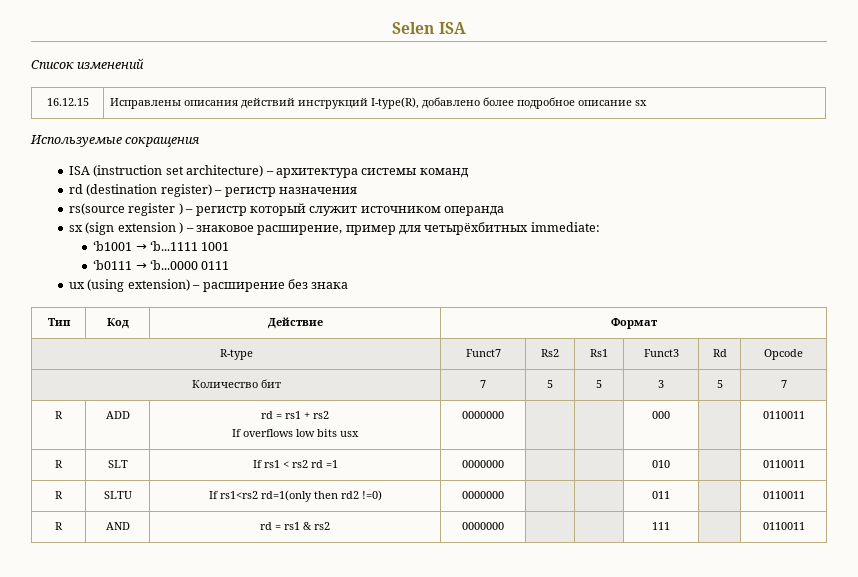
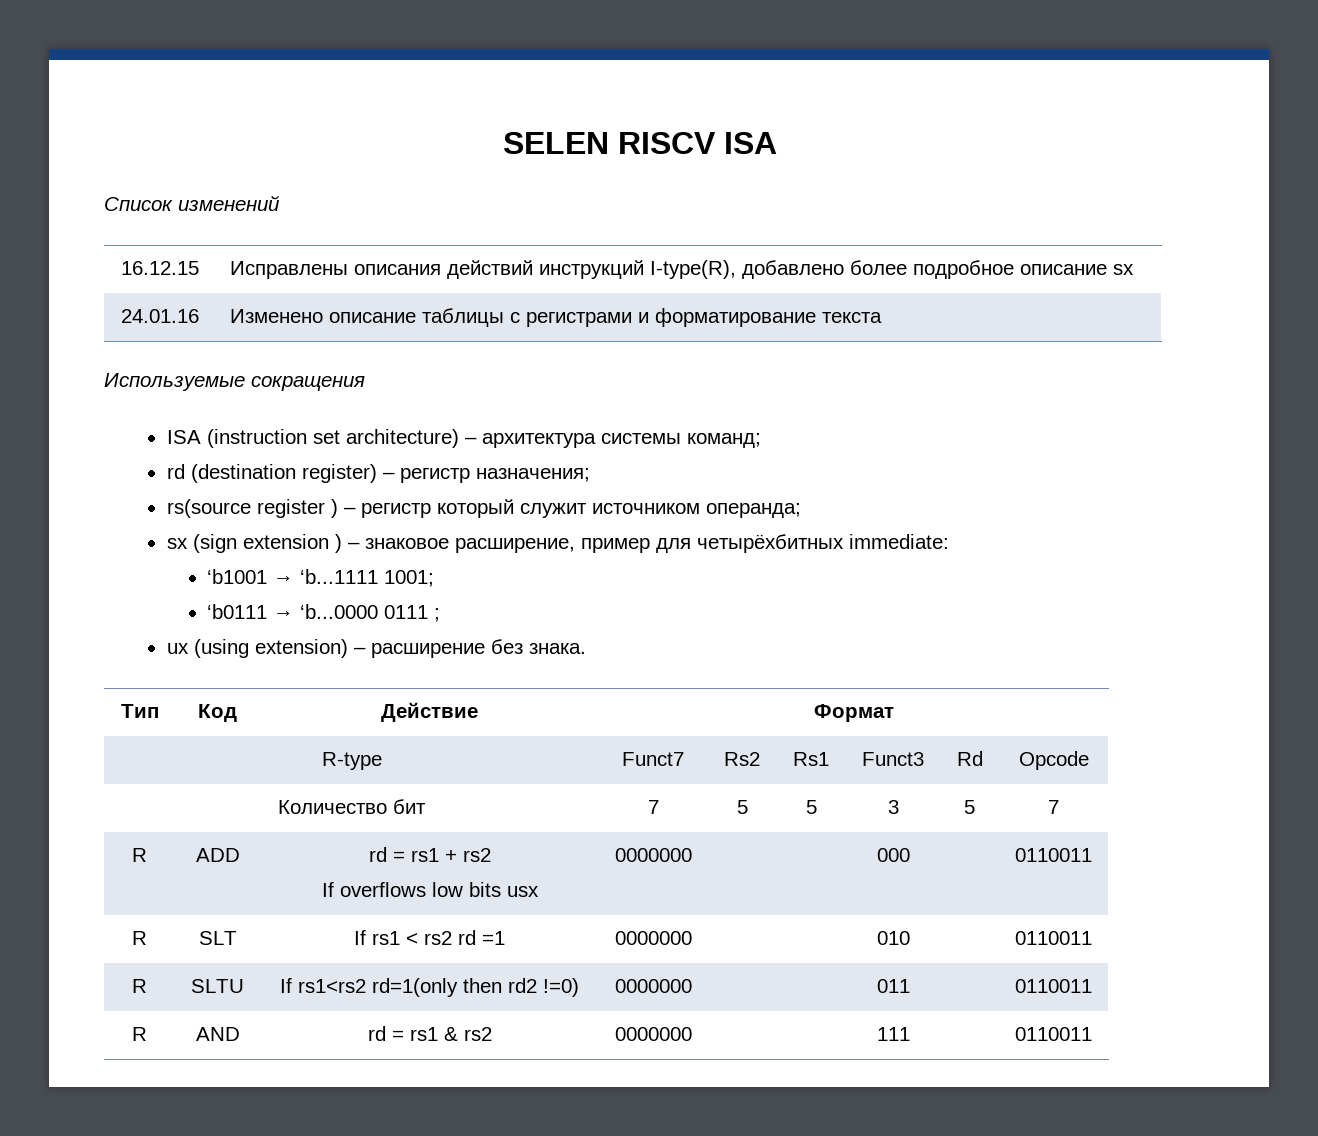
- Selen ISA
+ SELEN RISCV ISA
+ 24.01.16 | Изменено описание таблицы с регистрами и форматирование текста
- ISA (instruction set architecture) – архитектура системы команд
+ ISA (instruction set architecture) – архитектура системы команд;
- rd (destination register) – регистр назначения
+ rd (destination register) – регистр назначения;
- rs(source register ) – регистр который служит источником операнда
+ rs(source register ) – регистр который служит источником операнда;
- ‘b1001 → ‘b...1111 1001
+ ‘b1001 → ‘b...1111 1001;
- ‘b0111 → ‘b...0000 0111
+ ‘b0111 → ‘b...0000 0111 ;
- ux (using extension) – расширение без знака
+ ux (using extension) – расширение без знака.

